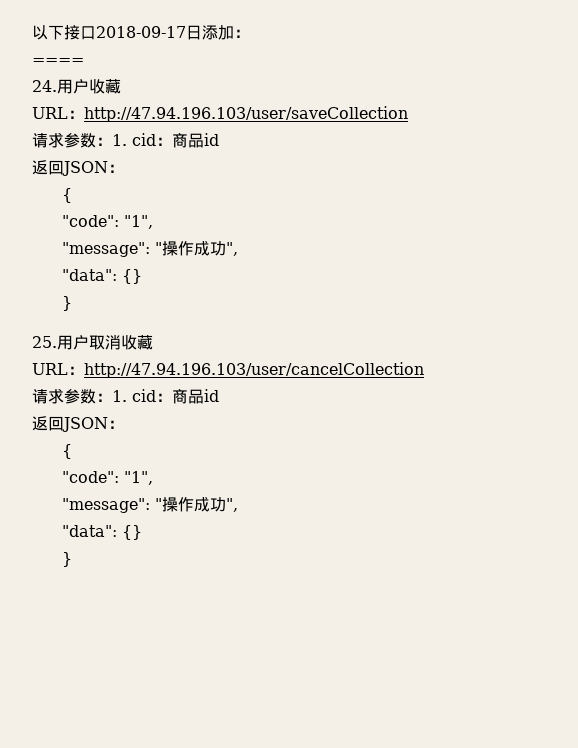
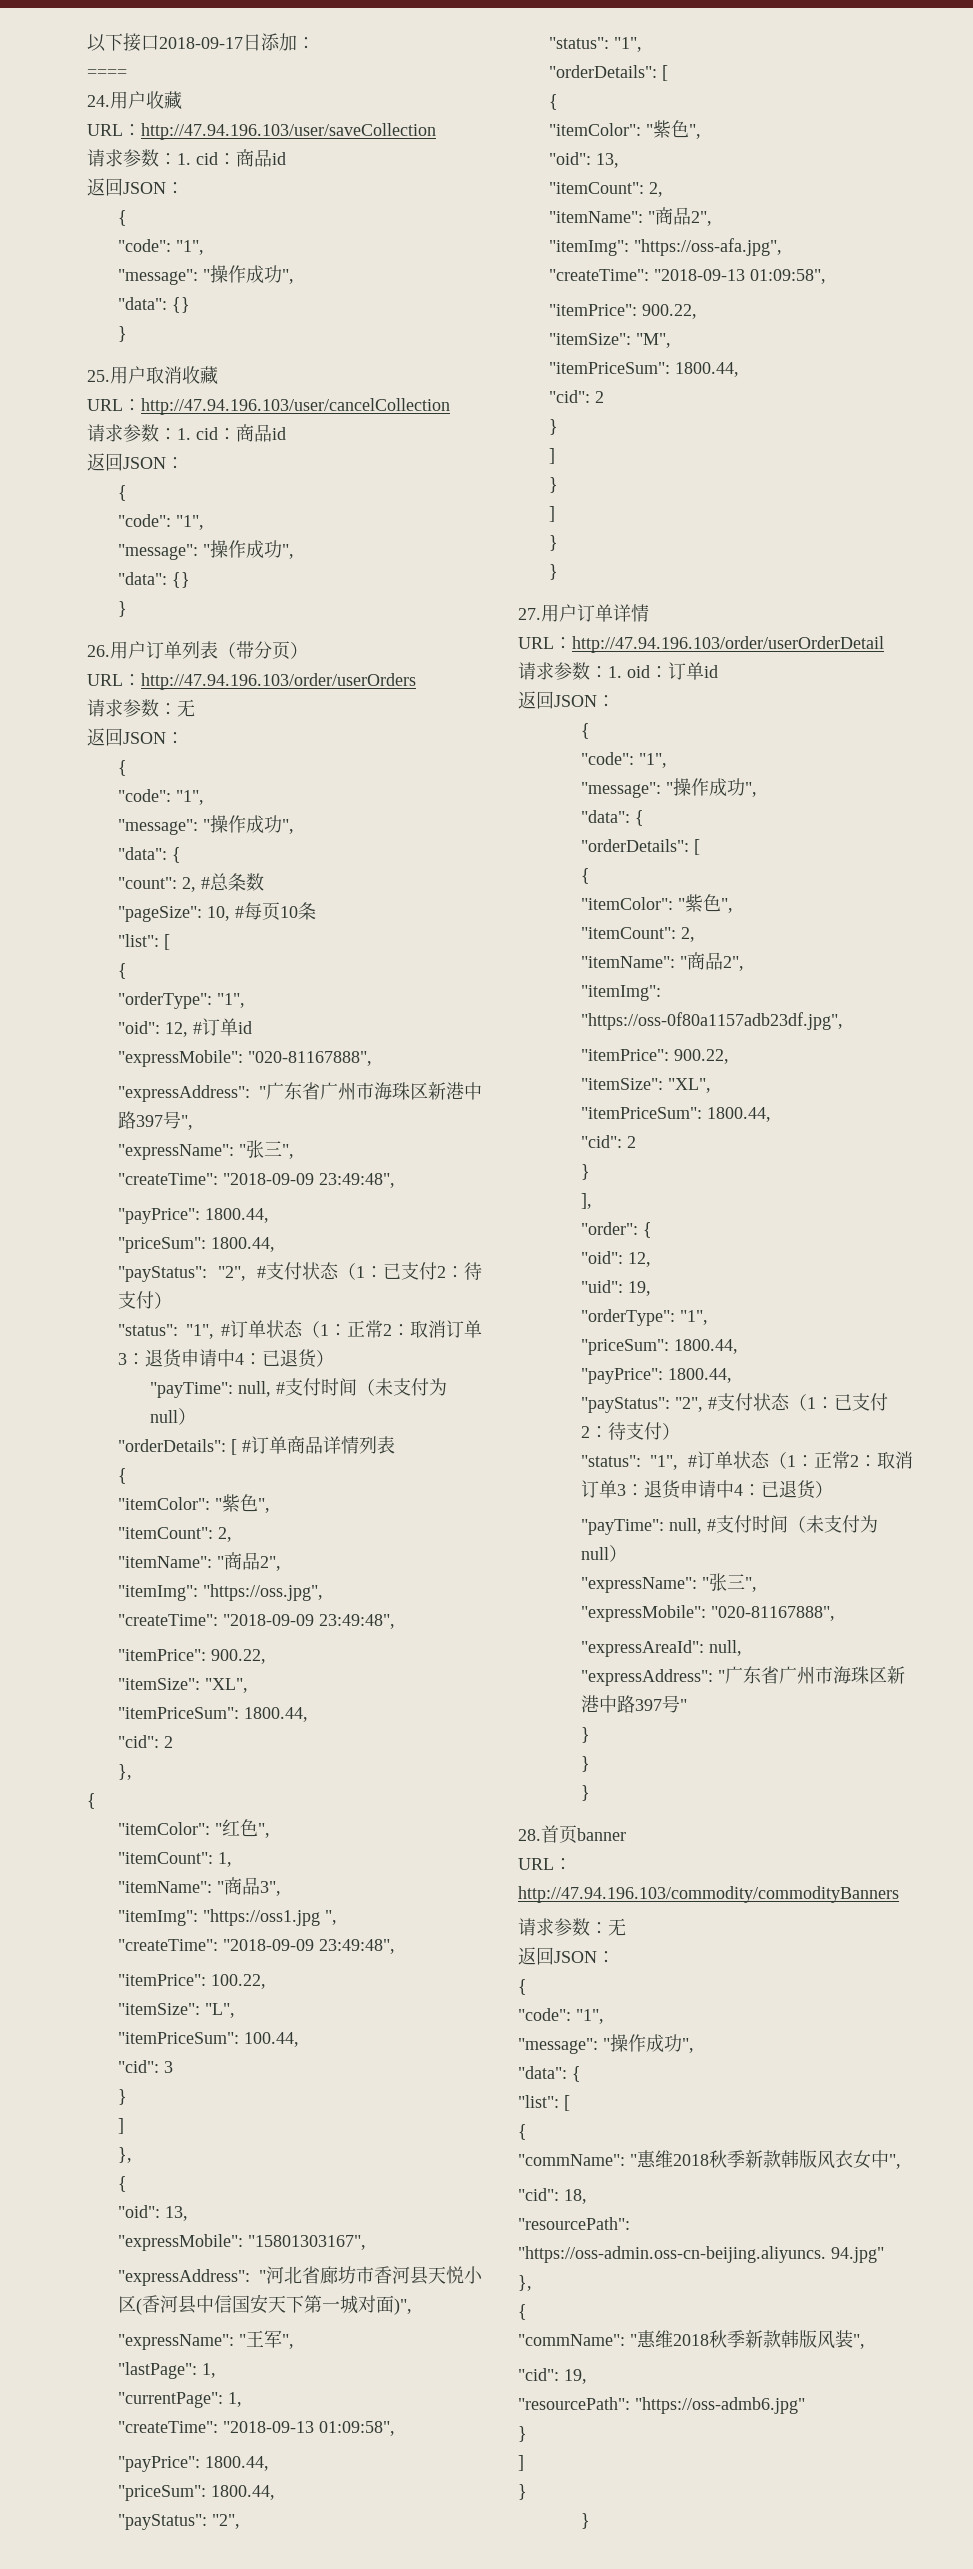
+ 26.用户订单列表（带分页）
+ URL：http://47.94.196.103/order/userOrders
+ 请求参数：无
+ 返回JSON：
+ {
+ "code": "1",
+ "message": "操作成功",
+ "data": {
+ "count": 2, #总条数
+ "pageSize": 10, #每页10条
+ "list": [
+ {
+ "orderType": "1",
+ "oid": 12, #订单id
+ "expressMobile": "020-81167888",
+ "expressAddress": "广东省广州市海珠区新港中路397号",
+ "expressName": "张三",
+ "createTime": "2018-09-09 23:49:48",
+ "payPrice": 1800.44,
+ "priceSum": 1800.44,
+ "payStatus": "2", #支付状态（1：已支付2：待支付）
+ "status": "1", #订单状态（1：正常2：取消订单3：退货申请中4：已退货）
+ "payTime": null, #支付时间（未支付为null）
+ "orderDetails": [ #订单商品详情列表
+ {
+ "itemColor": "紫色",
+ "itemCount": 2,
+ "itemName": "商品2",
+ "itemImg": "https://oss.jpg",
+ "createTime": "2018-09-09 23:49:48",
+ "itemPrice": 900.22,
+ "itemSize": "XL",
+ "itemPriceSum": 1800.44,
+ "cid": 2
+ },
+ {
+ "itemColor": "红色",
+ "itemCount": 1,
+ "itemName": "商品3",
+ "itemImg": "https://oss1.jpg ",
+ "createTime": "2018-09-09 23:49:48",
+ "itemPrice": 100.22,
+ "itemSize": "L",
+ "itemPriceSum": 100.44,
+ "cid": 3
+ }
+ ]
+ },
+ {
+ "oid": 13,
+ "expressMobile": "15801303167",
+ "expressAddress": "河北省廊坊市香河县天悦小区(香河县中信国安天下第一城对面)",
+ "expressName": "王军",
+ "lastPage": 1,
+ "currentPage": 1,
+ "createTime": "2018-09-13 01:09:58",
+ "payPrice": 1800.44,
+ "priceSum": 1800.44,
+ "payStatus": "2",
+ "status": "1",
+ "orderDetails": [
+ {
+ "itemColor": "紫色",
+ "oid": 13,
+ "itemCount": 2,
+ "itemName": "商品2",
+ "itemImg": "https://oss-afa.jpg",
+ "createTime": "2018-09-13 01:09:58",
+ "itemPrice": 900.22,
+ "itemSize": "M",
+ "itemPriceSum": 1800.44,
+ "cid": 2
+ }
+ ]
+ }
+ ]
+ }
+ }
+ 27.用户订单详情
+ URL：http://47.94.196.103/order/userOrderDetail
+ 请求参数：1. oid：订单id
+ 返回JSON：
+ {
+ "code": "1",
+ "message": "操作成功",
+ "data": {
+ "orderDetails": [
+ {
+ "itemColor": "紫色",
+ "itemCount": 2,
+ "itemName": "商品2",
+ "itemImg": "https://oss-0f80a1157adb23df.jpg",
+ "itemPrice": 900.22,
+ "itemSize": "XL",
+ "itemPriceSum": 1800.44,
+ "cid": 2
+ }
+ ],
+ "order": {
+ "oid": 12,
+ "uid": 19,
+ "orderType": "1",
+ "priceSum": 1800.44,
+ "payPrice": 1800.44,
+ "payStatus": "2", #支付状态（1：已支付2：待支付）
+ "status": "1", #订单状态（1：正常2：取消订单3：退货申请中4：已退货）
+ "payTime": null, #支付时间（未支付为null）
+ "expressName": "张三",
+ "expressMobile": "020-81167888",
+ "expressAreaId": null,
+ "expressAddress": "广东省广州市海珠区新港中路397号"
+ }
+ }
+ }
+ 28.首页banner
+ URL：http://47.94.196.103/commodity/commodityBanners
+ 请求参数：无
+ 返回JSON：
+ {
+ "code": "1",
+ "message": "操作成功",
+ "data": {
+ "list": [
+ {
+ "commName": "惠维2018秋季新款韩版风衣女中",
+ "cid": 18,
+ "resourcePath": "https://oss-admin.oss-cn-beijing.aliyuncs. 94.jpg"
+ },
+ {
+ "commName": "惠维2018秋季新款韩版风装",
+ "cid": 19,
+ "resourcePath": "https://oss-admb6.jpg"
+ }
+ ]
+ }
+ }

